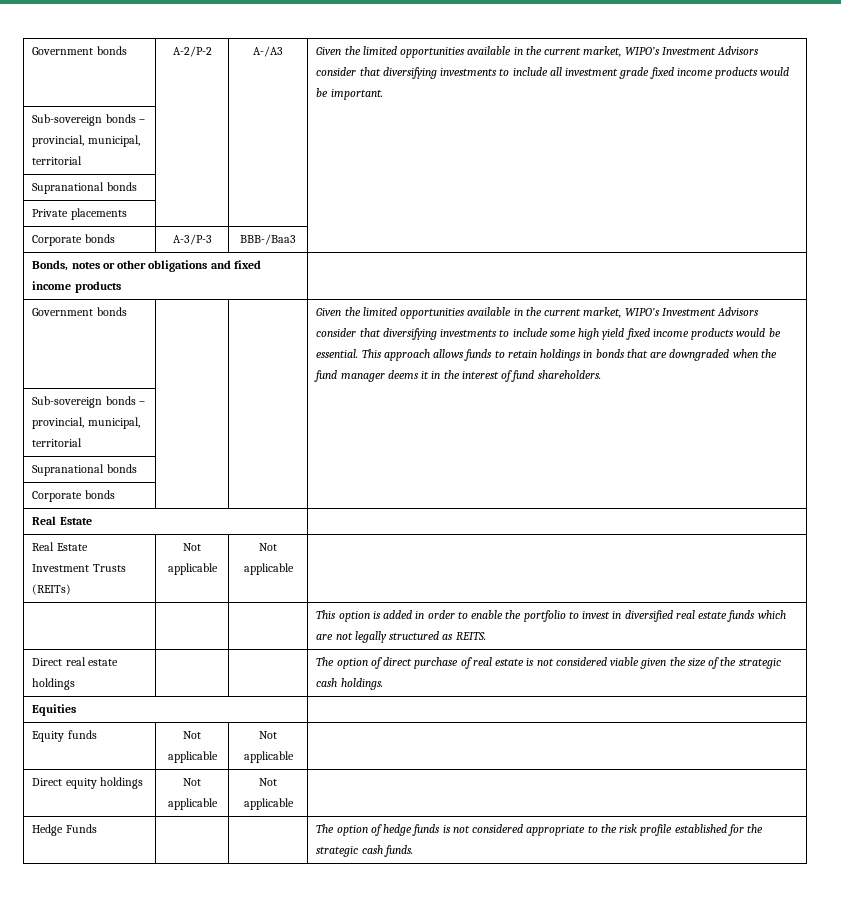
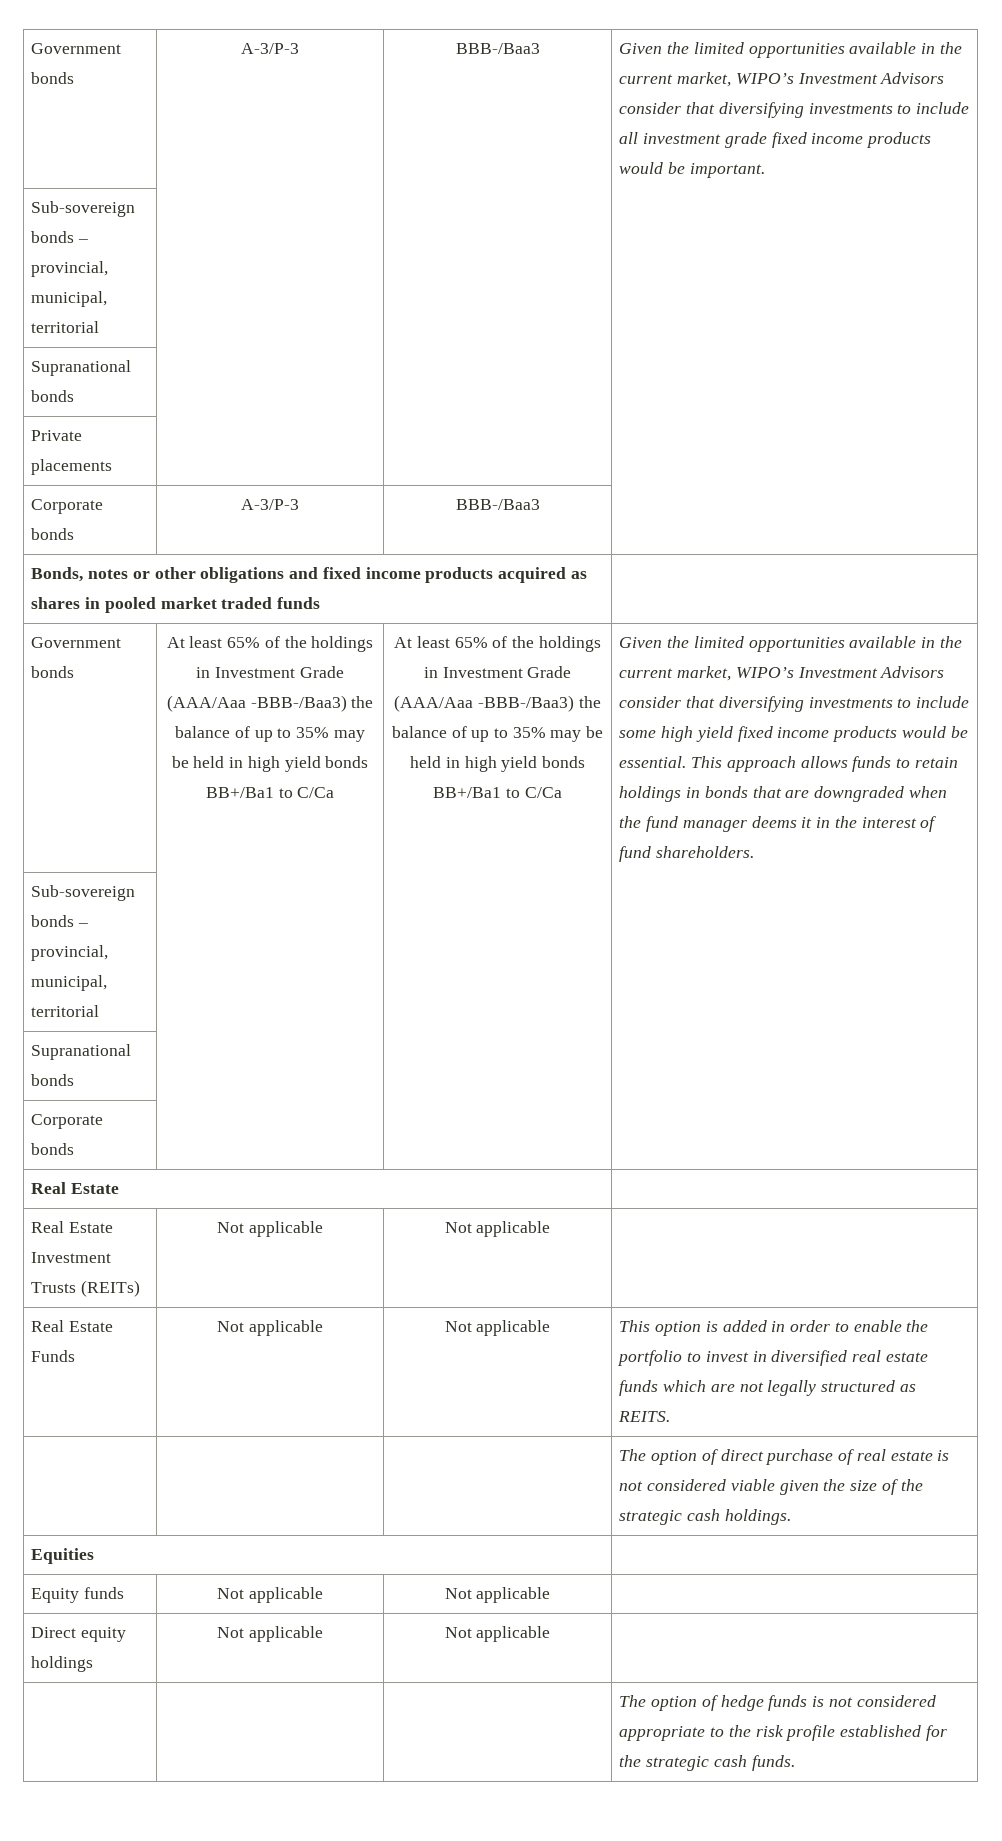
- Government bonds | A-2/P-2 | A-/A3 | Given the limited opportunities available in the current market, WIPO’s Investment Advisors consider that diversifying investments to include all investment grade fixed income products would be important.
+ Government bonds | A-3/P-3 | BBB-/Baa3 | Given the limited opportunities available in the current market, WIPO’s Investment Advisors consider that diversifying investments to include all investment grade fixed income products would be important.
- Bonds, notes or other obligations and fixed income products |
- Government bonds
+ Bonds, notes or other obligations and fixed income products acquired as shares in pooled market traded funds |
+ Government bonds | At least 65% of the holdings in Investment Grade (AAA/Aaa -BBB-/Baa3) the balance of up to 35% may be held in high yield bonds BB+/Ba1 to C/Ca | At least 65% of the holdings in Investment Grade (AAA/Aaa -BBB-/Baa3) the balance of up to 35% may be held in high yield bonds BB+/Ba1 to C/Ca
- | | | This option is added in order to enable the portfolio to invest in diversified real estate funds which are not legally structured as REITS.
+ Real Estate Funds | Not applicable | Not applicable | This option is added in order to enable the portfolio to invest in diversified real estate funds which are not legally structured as REITS.
- Direct real estate holdings | | | The option of direct purchase of real estate is not considered viable given the size of the strategic cash holdings.
+ | | | The option of direct purchase of real estate is not considered viable given the size of the strategic cash holdings.
- Hedge Funds | | | The option of hedge funds is not considered appropriate to the risk profile established for the strategic cash funds.
+ | | | The option of hedge funds is not considered appropriate to the risk profile established for the strategic cash funds.

